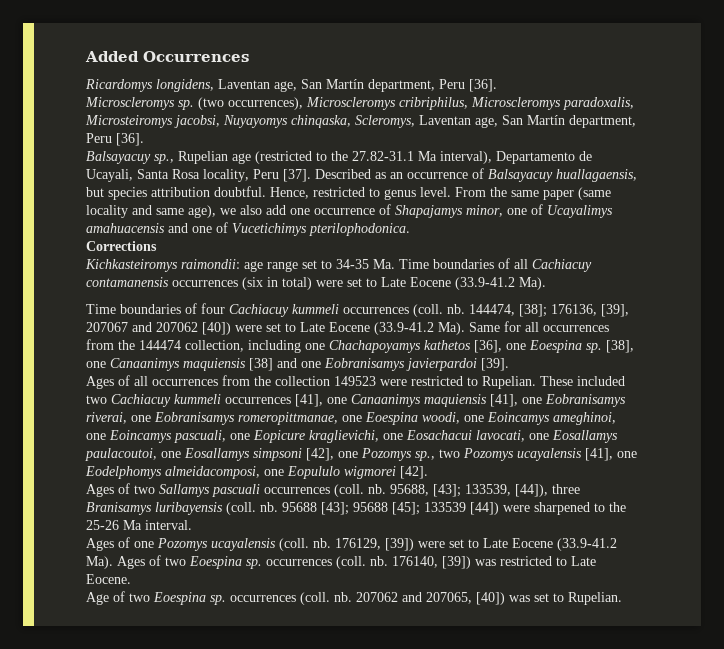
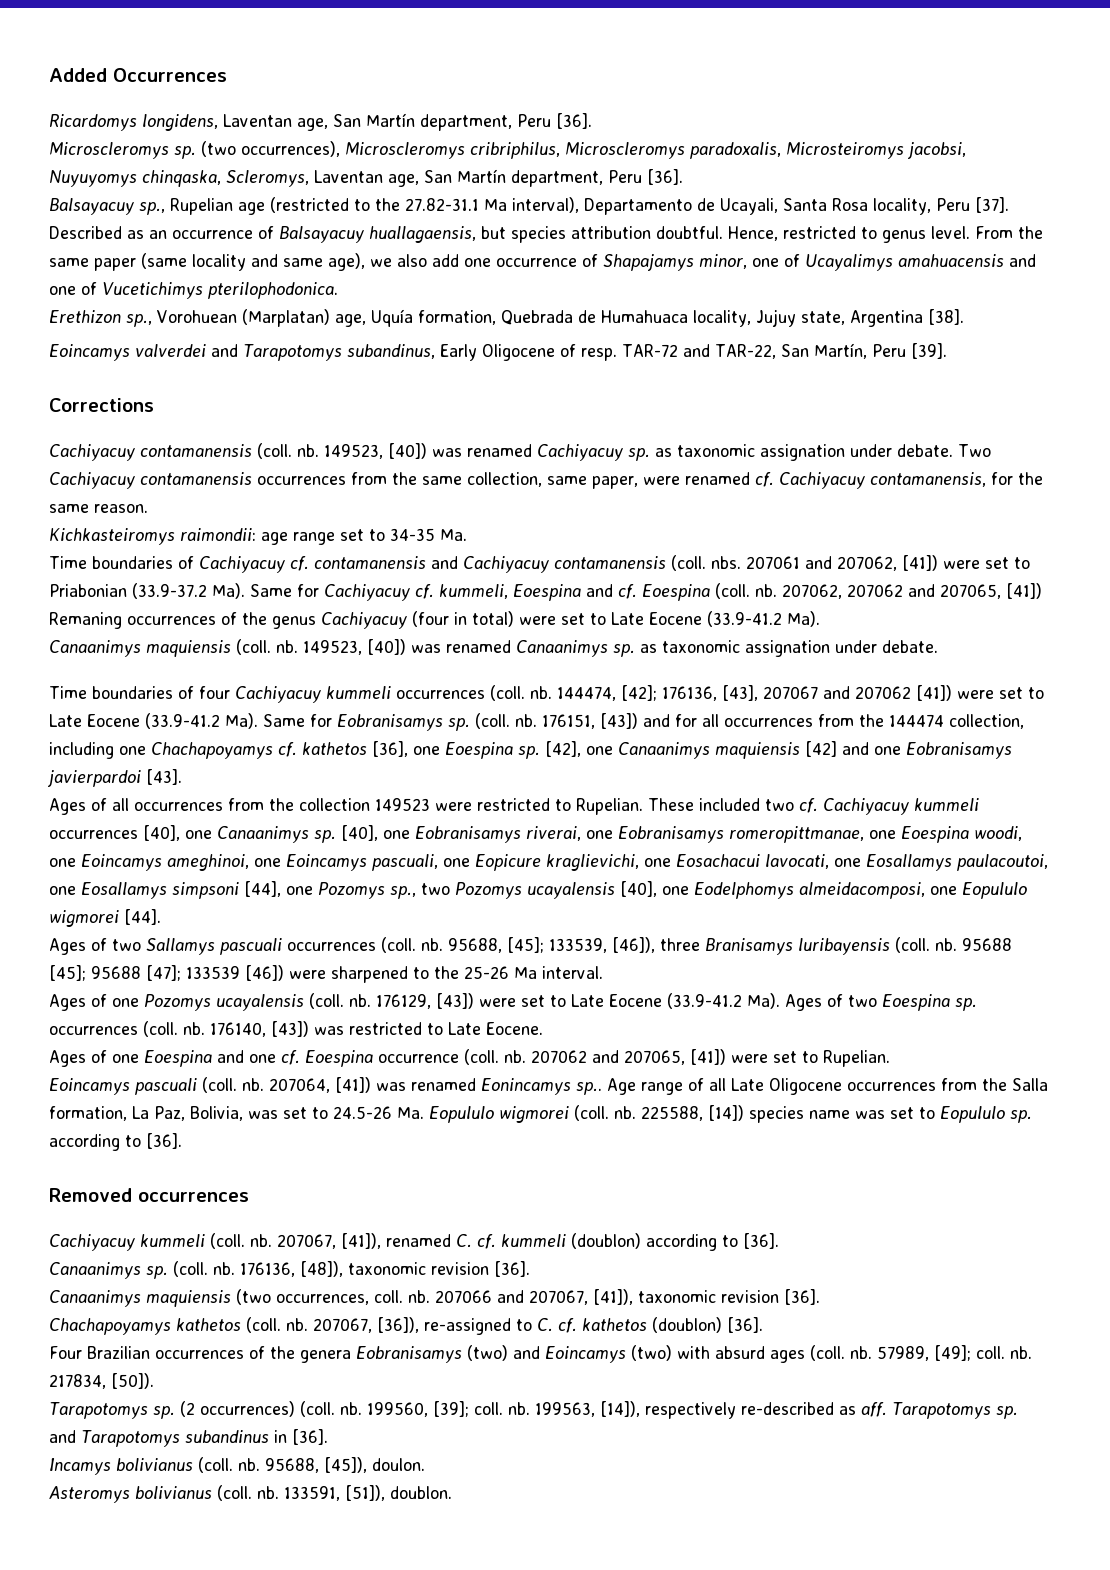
- (two occurrences), Microscleromys cribriphilus, Microscleromys paradoxalis, Microsteiromys jacobsi, Nuyayomys chinqaska, Scleromys, Laventan age, San Martín department, Peru [36].
+ (two occurrences), Microscleromys cribriphilus, Microscleromys paradoxalis, Microsteiromys jacobsi, Nuyuyomys chinqaska, Scleromys, Laventan age, San Martín department, Peru [36].
+ Erethizon sp., Vorohuean (Marplatan) age, Uquía formation, Quebrada de Humahuaca locality, Jujuy state, Argentina [38].
+ Eoincamys valverdei and Tarapotomys subandinus, Early Oligocene of resp. TAR-72 and TAR-22, San Martín, Peru [39].
  Corrections
+ Cachiyacuy contamanensis (coll. nb. 149523, [40]) was renamed Cachiyacuy sp. as taxonomic assignation under debate. Two Cachiyacuy contamanensis occurrences from the same collection, same paper, were renamed cf. Cachiyacuy contamanensis, for the same reason.
- Kichkasteiromys raimondii: age range set to 34-35 Ma. Time boundaries of all Cachiacuy contamanensis occurrences (six in total) were set to Late Eocene (33.9-41.2 Ma).
+ Kichkasteiromys raimondii: age range set to 34-35 Ma.
+ Time boundaries of Cachiyacuy cf. contamanensis and Cachiyacuy contamanensis (coll. nbs. 207061 and 207062, [41]) were set to Priabonian (33.9-37.2 Ma). Same for Cachiyacuy cf. kummeli, Eoespina and cf. Eoespina (coll. nb. 207062, 207062 and 207065, [41]) Remaning occurrences of the genus Cachiyacuy (four in total) were set to Late Eocene (33.9-41.2 Ma).
+ Canaanimys maquiensis (coll. nb. 149523, [40]) was renamed Canaanimys sp. as taxonomic assignation under debate.
- Time boundaries of four Cachiacuy kummeli occurrences (coll. nb.
+ Time boundaries of four Cachiyacuy kummeli occurrences (coll. nb.
- 144474, [38]; 176136, [39], 207067 and 207062 [40]) were set to Late Eocene (33.9-41.2 Ma). Same for all occurrences from the 144474 collection, including one Chachapoyamys kathetos [36], one Eoespina sp.
+ 144474, [42]; 176136, [43], 207067 and 207062 [41]) were set to Late Eocene (33.9-41.2 Ma). Same for Eobranisamys sp. (coll. nb. 176151, [43]) and for all occurrences from the 144474 collection, including one Chachapoyamys cf. kathetos [36], one Eoespina sp.
- [38], one Canaanimys maquiensis [38] and one Eobranisamys javierpardoi [39].
+ [42], one Canaanimys maquiensis [42] and one Eobranisamys javierpardoi [43].
- These included two Cachiacuy kummeli occurrences [41], one Canaanimys maquiensis [41], one Eobranisamys riverai, one Eobranisamys romeropittmanae, one Eoespina woodi, one Eoincamys ameghinoi, one Eoincamys pascuali, one Eopicure kraglievichi, one Eosachacui lavocati, one Eosallamys paulacoutoi, one Eosallamys simpsoni [42], one Pozomys sp., two Pozomys ucayalensis [41], one Eodelphomys almeidacomposi, one Eopululo wigmorei [42].
+ These included two cf. Cachiyacuy kummeli occurrences [40], one Canaanimys sp. [40], one Eobranisamys riverai, one Eobranisamys romeropittmanae, one Eoespina woodi, one Eoincamys ameghinoi, one Eoincamys pascuali, one Eopicure kraglievichi, one Eosachacui lavocati, one Eosallamys paulacoutoi, one Eosallamys simpsoni [44], one Pozomys sp., two Pozomys ucayalensis [40], one Eodelphomys almeidacomposi, one Eopululo wigmorei [44].
- 95688, [43]; 133539, [44]), three Branisamys luribayensis (coll. nb.
+ 95688, [45]; 133539, [46]), three Branisamys luribayensis (coll. nb.
- 95688 [43]; 95688 [45]; 133539 [44]) were sharpened to the 25-26 Ma interval.
+ 95688 [45]; 95688 [47]; 133539 [46]) were sharpened to the 25-26 Ma interval.
- 176129, [39]) were set to Late Eocene (33.9-41.2 Ma). Ages of two Eoespina sp. occurrences (coll. nb.
+ 176129, [43]) were set to Late Eocene (33.9-41.2 Ma). Ages of two Eoespina sp. occurrences (coll. nb.
- 176140, [39]) was restricted to Late Eocene.
+ 176140, [43]) was restricted to Late Eocene.
- Age of two Eoespina sp. occurrences (coll. nb.
+ Ages of one Eoespina and one cf. Eoespina occurrence (coll. nb.
- 207062 and 207065, [40]) was set to Rupelian.
+ 207062 and 207065, [41]) were set to Rupelian.
+ Eoincamys pascuali (coll. nb. 207064, [41]) was renamed Eonincamys sp.. Age range of all Late Oligocene occurrences from the Salla formation, La Paz, Bolivia, was set to 24.5-26 Ma. Eopululo wigmorei (coll. nb. 225588, [14]) species name was set to Eopululo sp. according to [36].
+ Removed occurrences
+ Cachiyacuy kummeli (coll. nb. 207067, [41]), renamed C. cf. kummeli (doublon) according to [36].
+ Canaanimys sp. (coll. nb. 176136, [48]), taxonomic revision [36].
+ Canaanimys maquiensis (two occurrences, coll. nb. 207066 and 207067, [41]), taxonomic revision [36].
+ Chachapoyamys kathetos (coll. nb. 207067, [36]), re-assigned to C. cf. kathetos (doublon) [36].
+ Four Brazilian occurrences of the genera Eobranisamys (two) and Eoincamys (two) with absurd ages (coll. nb. 57989, [49]; coll. nb. 217834, [50]).
+ Tarapotomys sp. (2 occurrences) (coll. nb. 199560, [39]; coll. nb. 199563, [14]), respectively re-described as aff. Tarapotomys sp. and Tarapotomys subandinus in [36].
+ Incamys bolivianus (coll. nb. 95688, [45]), doulon.
+ Asteromys bolivianus (coll. nb. 133591, [51]), doublon.

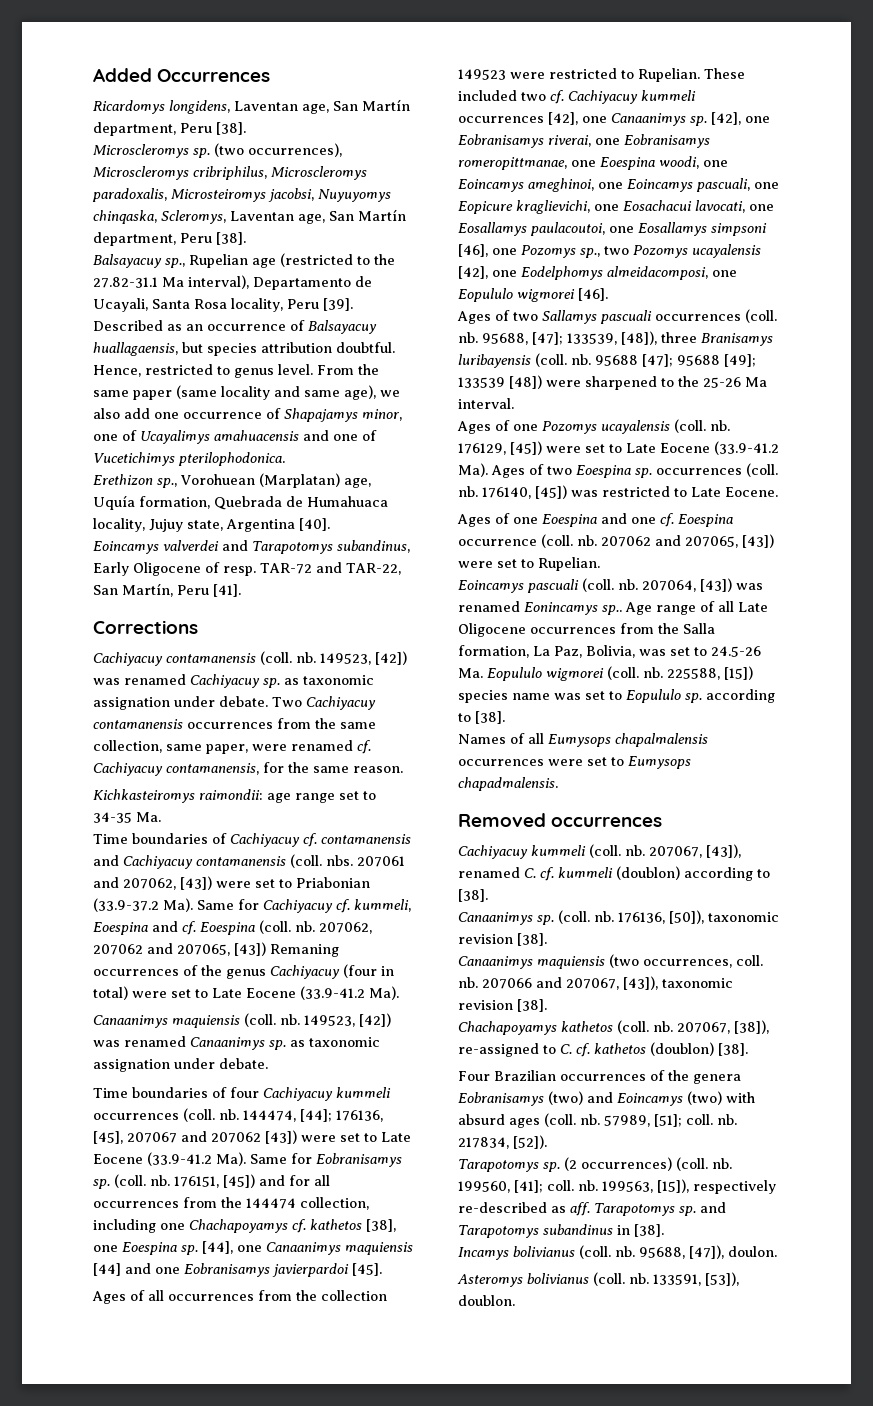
- Ricardomys longidens, Laventan age, San Martín department, Peru [36].
+ Ricardomys longidens, Laventan age, San Martín department, Peru [38].
- (two occurrences), Microscleromys cribriphilus, Microscleromys paradoxalis, Microsteiromys jacobsi, Nuyuyomys chinqaska, Scleromys, Laventan age, San Martín department, Peru [36].
+ (two occurrences), Microscleromys cribriphilus, Microscleromys paradoxalis, Microsteiromys jacobsi, Nuyuyomys chinqaska, Scleromys, Laventan age, San Martín department, Peru [38].
- Balsayacuy sp., Rupelian age (restricted to the 27.82-31.1 Ma interval), Departamento de Ucayali, Santa Rosa locality, Peru [37].
+ Balsayacuy sp., Rupelian age (restricted to the 27.82-31.1 Ma interval), Departamento de Ucayali, Santa Rosa locality, Peru [39].
- Erethizon sp., Vorohuean (Marplatan) age, Uquía formation, Quebrada de Humahuaca locality, Jujuy state, Argentina [38].
+ Erethizon sp., Vorohuean (Marplatan) age, Uquía formation, Quebrada de Humahuaca locality, Jujuy state, Argentina [40].
- Eoincamys valverdei and Tarapotomys subandinus, Early Oligocene of resp. TAR-72 and TAR-22, San Martín, Peru [39].
+ Eoincamys valverdei and Tarapotomys subandinus, Early Oligocene of resp. TAR-72 and TAR-22, San Martín, Peru [41].
- 149523, [40]) was renamed Cachiyacuy sp. as taxonomic assignation under debate.
+ 149523, [42]) was renamed Cachiyacuy sp. as taxonomic assignation under debate.
- 207061 and 207062, [41]) were set to Priabonian (33.9-37.2 Ma). Same for Cachiyacuy cf. kummeli, Eoespina and cf. Eoespina (coll. nb.
+ 207061 and 207062, [43]) were set to Priabonian (33.9-37.2 Ma). Same for Cachiyacuy cf. kummeli, Eoespina and cf. Eoespina (coll. nb.
- 207062, 207062 and 207065, [41]) Remaning occurrences of the genus Cachiyacuy (four in total) were set to Late Eocene (33.9-41.2 Ma).
+ 207062, 207062 and 207065, [43]) Remaning occurrences of the genus Cachiyacuy (four in total) were set to Late Eocene (33.9-41.2 Ma).
- 149523, [40]) was renamed Canaanimys sp. as taxonomic assignation under debate.
+ 149523, [42]) was renamed Canaanimys sp. as taxonomic assignation under debate.
- 144474, [42]; 176136, [43], 207067 and 207062 [41]) were set to Late Eocene (33.9-41.2 Ma). Same for Eobranisamys sp.
+ 144474, [44]; 176136, [45], 207067 and 207062 [43]) were set to Late Eocene (33.9-41.2 Ma). Same for Eobranisamys sp.
- 176151, [43]) and for all occurrences from the 144474 collection, including one Chachapoyamys cf. kathetos [36], one Eoespina sp.
+ 176151, [45]) and for all occurrences from the 144474 collection, including one Chachapoyamys cf. kathetos [38], one Eoespina sp.
- [42], one Canaanimys maquiensis [42] and one Eobranisamys javierpardoi [43].
+ [44], one Canaanimys maquiensis [44] and one Eobranisamys javierpardoi [45].
- These included two cf. Cachiyacuy kummeli occurrences [40], one Canaanimys sp.
+ These included two cf. Cachiyacuy kummeli occurrences [42], one Canaanimys sp.
- [40], one Eobranisamys riverai, one Eobranisamys romeropittmanae, one Eoespina woodi, one Eoincamys ameghinoi, one Eoincamys pascuali, one Eopicure kraglievichi, one Eosachacui lavocati, one Eosallamys paulacoutoi, one Eosallamys simpsoni [44], one Pozomys sp., two Pozomys ucayalensis [40], one Eodelphomys almeidacomposi, one Eopululo wigmorei [44].
+ [42], one Eobranisamys riverai, one Eobranisamys romeropittmanae, one Eoespina woodi, one Eoincamys ameghinoi, one Eoincamys pascuali, one Eopicure kraglievichi, one Eosachacui lavocati, one Eosallamys paulacoutoi, one Eosallamys simpsoni [46], one Pozomys sp., two Pozomys ucayalensis [42], one Eodelphomys almeidacomposi, one Eopululo wigmorei [46].
- 95688, [45]; 133539, [46]), three Branisamys luribayensis (coll. nb.
+ 95688, [47]; 133539, [48]), three Branisamys luribayensis (coll. nb.
- 95688 [45]; 95688 [47]; 133539 [46]) were sharpened to the 25-26 Ma interval.
+ 95688 [47]; 95688 [49]; 133539 [48]) were sharpened to the 25-26 Ma interval.
- 176129, [43]) were set to Late Eocene (33.9-41.2 Ma). Ages of two Eoespina sp. occurrences (coll. nb.
+ 176129, [45]) were set to Late Eocene (33.9-41.2 Ma). Ages of two Eoespina sp. occurrences (coll. nb.
- 176140, [43]) was restricted to Late Eocene.
+ 176140, [45]) was restricted to Late Eocene.
- 207062 and 207065, [41]) were set to Rupelian.
+ 207062 and 207065, [43]) were set to Rupelian.
- 207064, [41]) was renamed Eonincamys sp..
+ 207064, [43]) was renamed Eonincamys sp..
- 225588, [14]) species name was set to Eopululo sp. according to [36].
+ 225588, [15]) species name was set to Eopululo sp. according to [38].
+ Names of all Eumysops chapalmalensis occurrences were set to Eumysops chapadmalensis.
- 207067, [41]), renamed C. cf. kummeli (doublon) according to [36].
+ 207067, [43]), renamed C. cf. kummeli (doublon) according to [38].
- 176136, [48]), taxonomic revision [36].
+ 176136, [50]), taxonomic revision [38].
- 207066 and 207067, [41]), taxonomic revision [36].
+ 207066 and 207067, [43]), taxonomic revision [38].
- 207067, [36]), re-assigned to C. cf. kathetos (doublon) [36].
+ 207067, [38]), re-assigned to C. cf. kathetos (doublon) [38].
- 57989, [49]; coll. nb.
+ 57989, [51]; coll. nb.
- 217834, [50]).
+ 217834, [52]).
- 199560, [39]; coll. nb.
+ 199560, [41]; coll. nb.
- 199563, [14]), respectively re-described as aff.
+ 199563, [15]), respectively re-described as aff.
- Tarapotomys sp. and Tarapotomys subandinus in [36].
+ Tarapotomys sp. and Tarapotomys subandinus in [38].
- 95688, [45]), doulon.
+ 95688, [47]), doulon.
- 133591, [51]), doublon.
+ 133591, [53]), doublon.

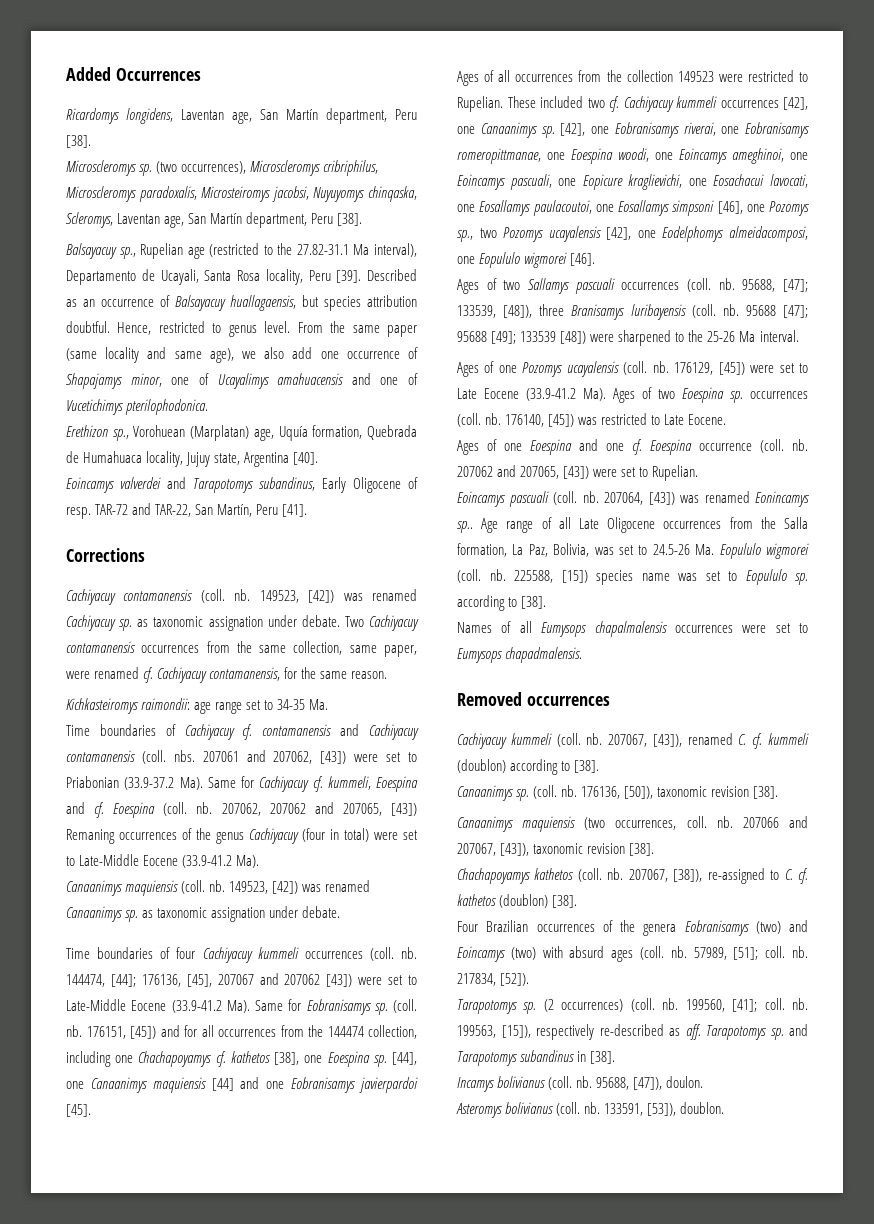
- 207062, 207062 and 207065, [43]) Remaning occurrences of the genus Cachiyacuy (four in total) were set to Late Eocene (33.9-41.2 Ma).
+ 207062, 207062 and 207065, [43]) Remaning occurrences of the genus Cachiyacuy (four in total) were set to Late-Middle Eocene (33.9-41.2 Ma).
- 144474, [44]; 176136, [45], 207067 and 207062 [43]) were set to Late Eocene (33.9-41.2 Ma). Same for Eobranisamys sp.
+ 144474, [44]; 176136, [45], 207067 and 207062 [43]) were set to Late-Middle Eocene (33.9-41.2 Ma). Same for Eobranisamys sp.

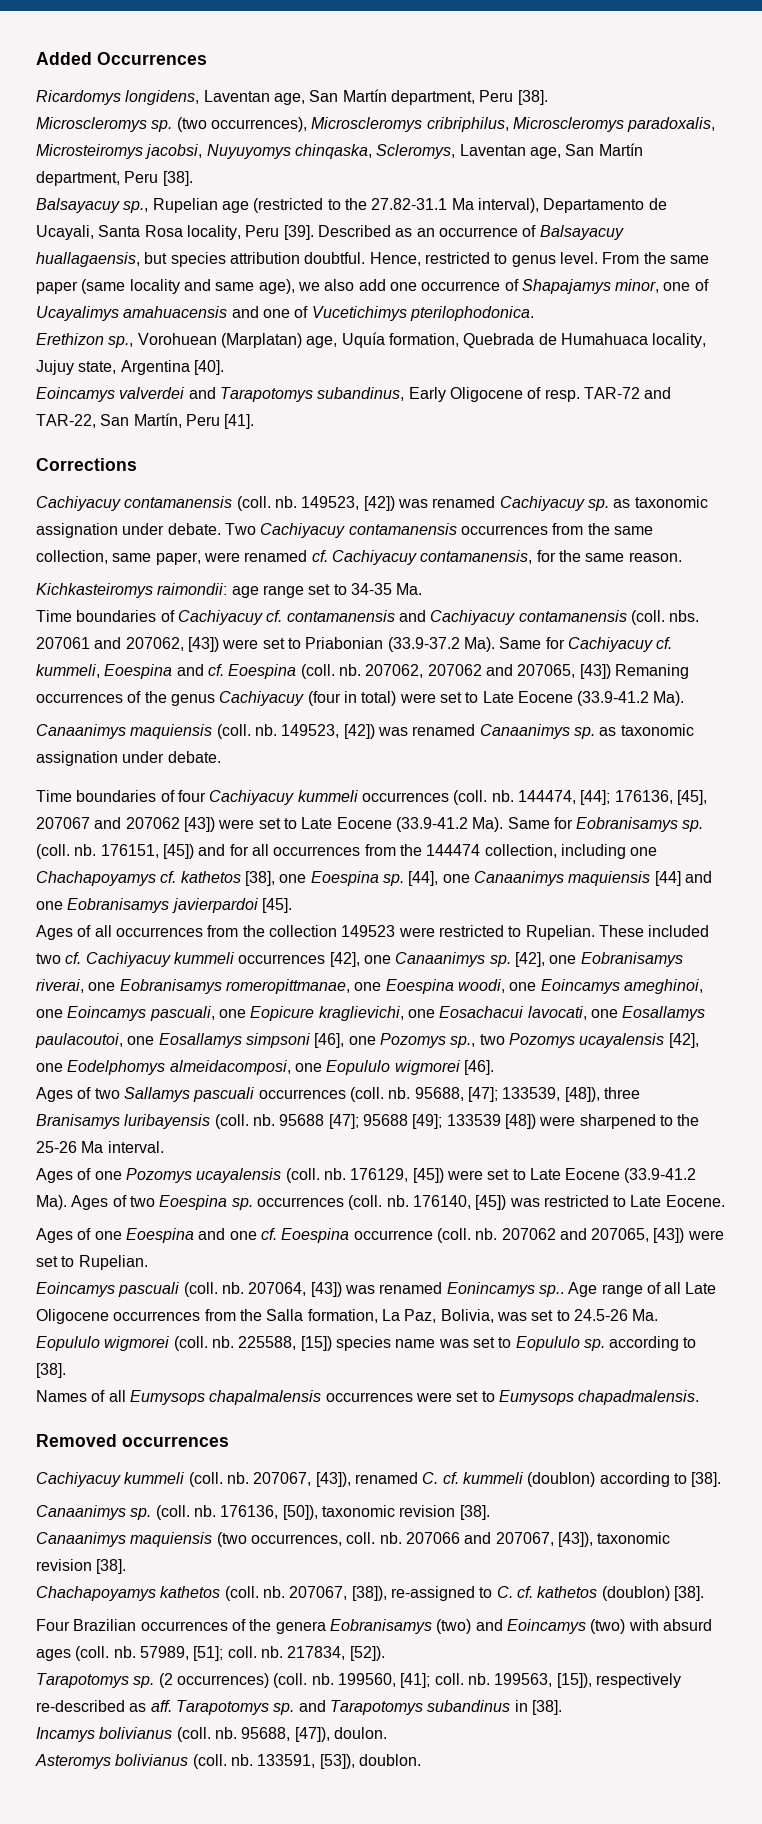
- 207062, 207062 and 207065, [43]) Remaning occurrences of the genus Cachiyacuy (four in total) were set to Late-Middle Eocene (33.9-41.2 Ma).
+ 207062, 207062 and 207065, [43]) Remaning occurrences of the genus Cachiyacuy (four in total) were set to Late Eocene (33.9-41.2 Ma).
- 144474, [44]; 176136, [45], 207067 and 207062 [43]) were set to Late-Middle Eocene (33.9-41.2 Ma). Same for Eobranisamys sp.
+ 144474, [44]; 176136, [45], 207067 and 207062 [43]) were set to Late Eocene (33.9-41.2 Ma). Same for Eobranisamys sp.

